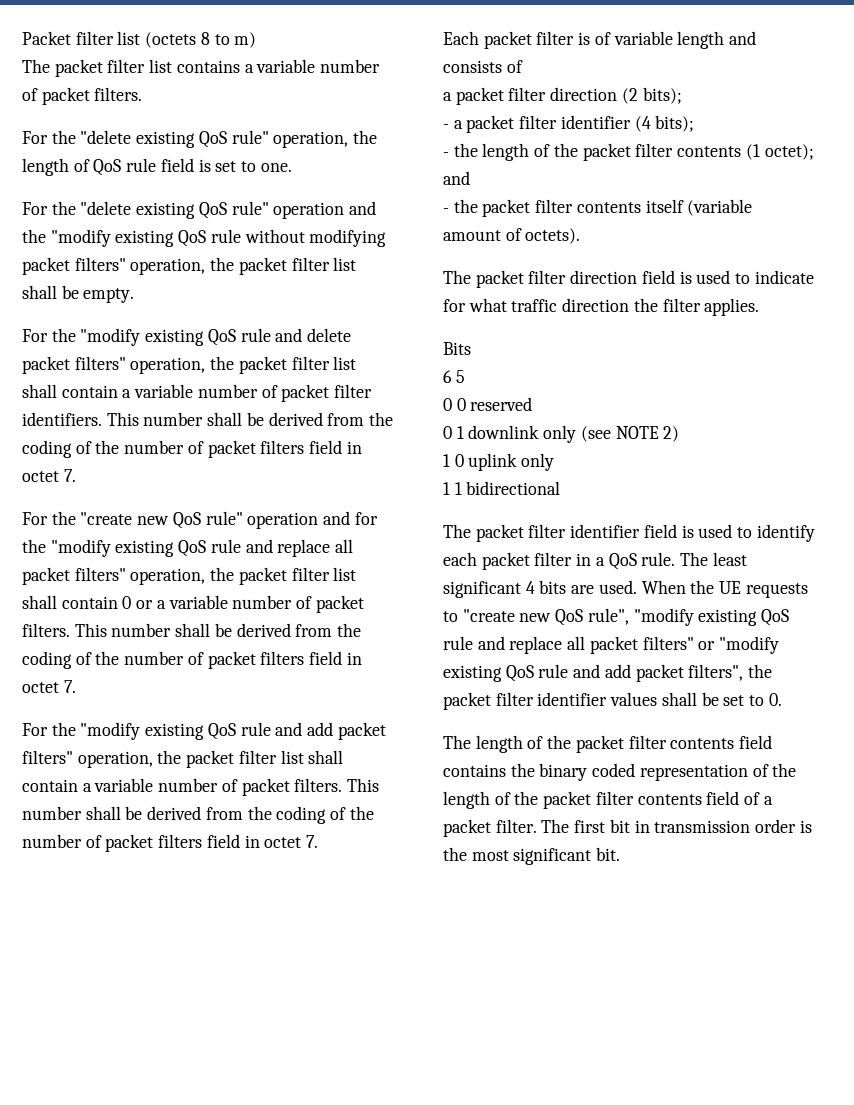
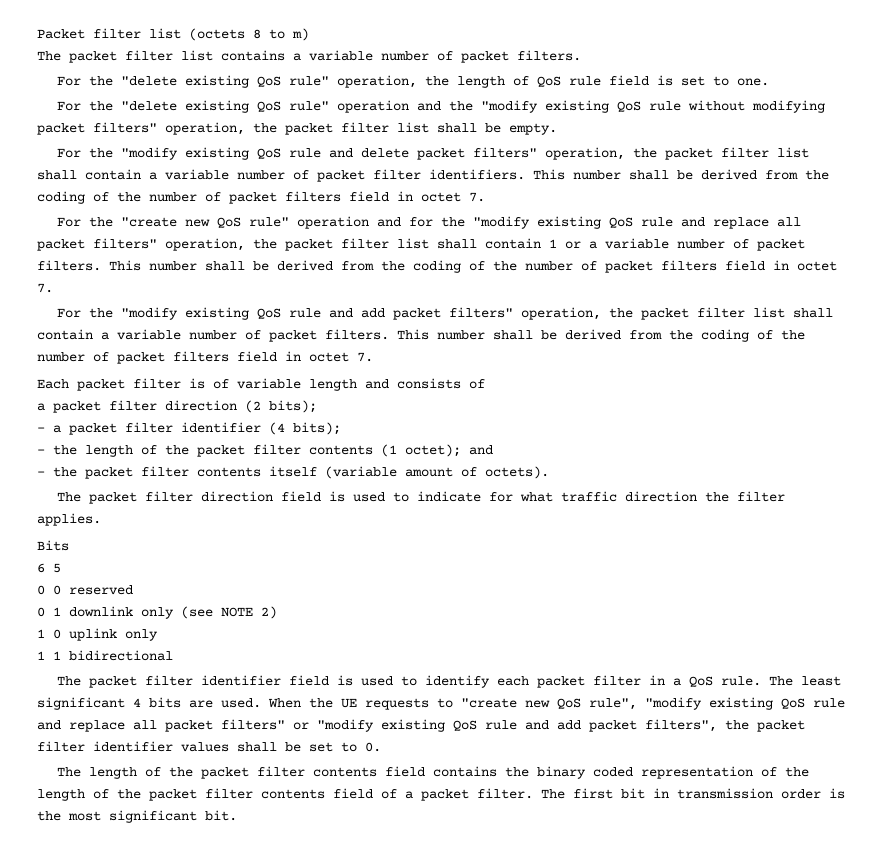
- For the "create new QoS rule" operation and for the "modify existing QoS rule and replace all packet filters" operation, the packet filter list shall contain 0 or a variable number of packet filters.
+ For the "create new QoS rule" operation and for the "modify existing QoS rule and replace all packet filters" operation, the packet filter list shall contain 1 or a variable number of packet filters.

